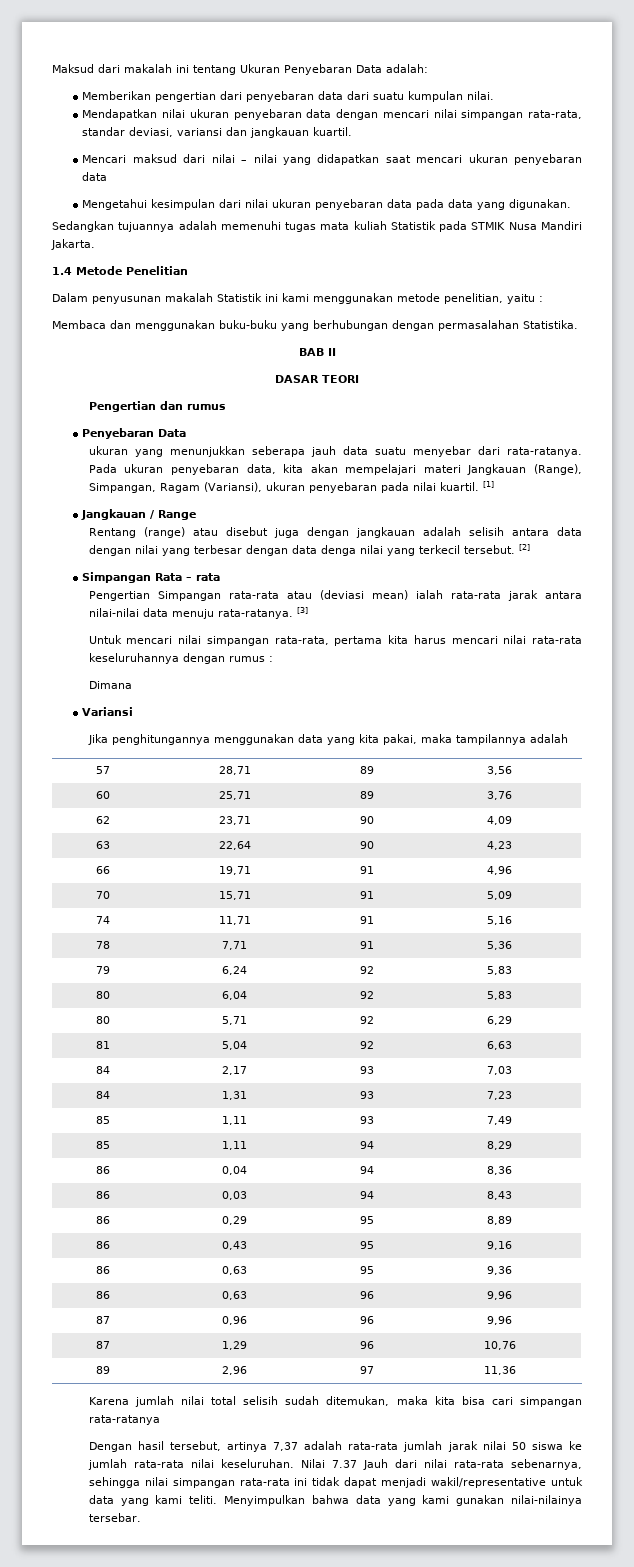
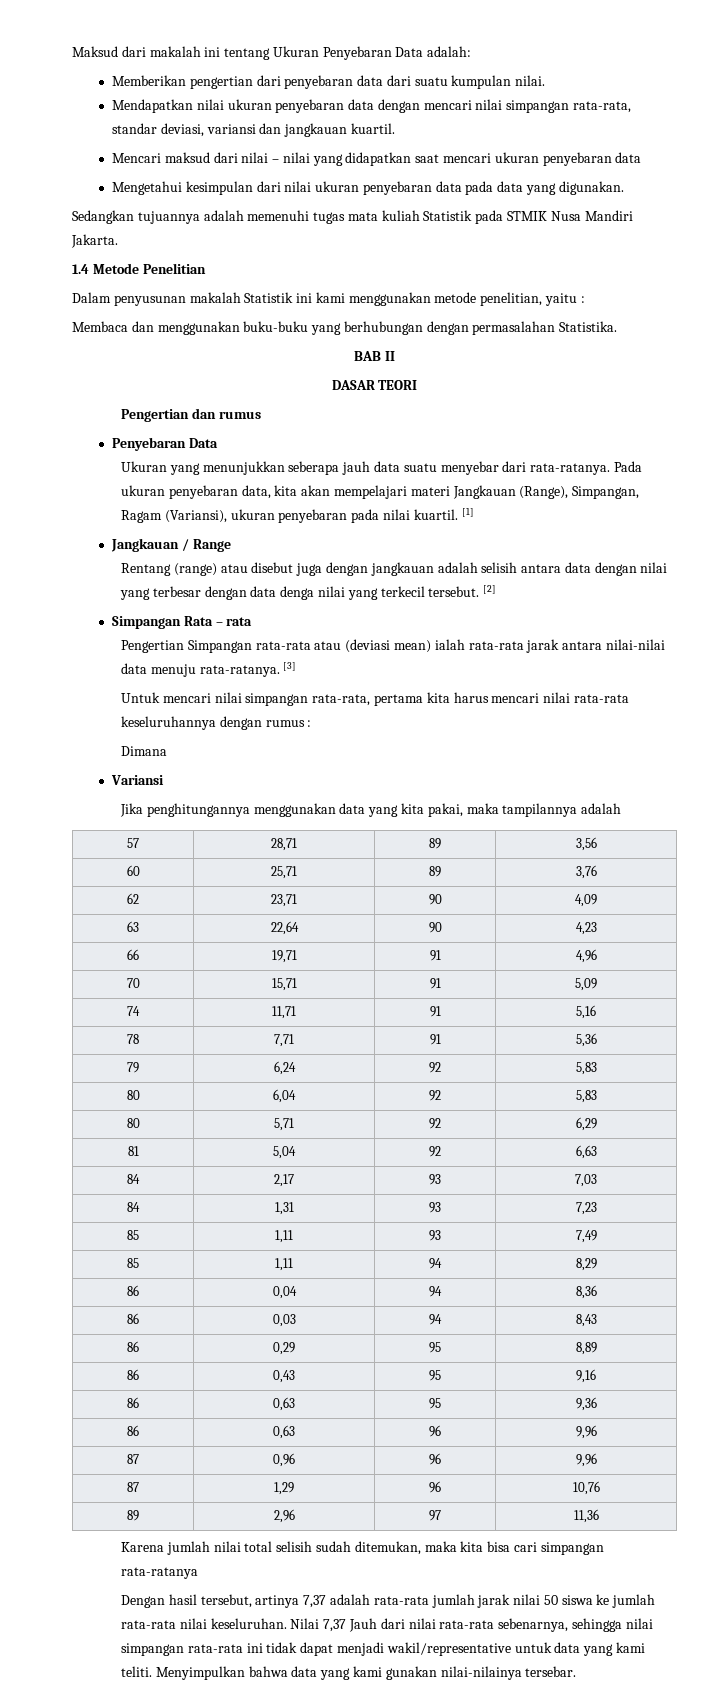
- ukuran yang menunjukkan seberapa jauh data suatu menyebar dari rata-ratanya.
+ Ukuran yang menunjukkan seberapa jauh data suatu menyebar dari rata-ratanya.
- Nilai 7.37 Jauh dari nilai rata-rata sebenarnya, sehingga nilai simpangan rata-rata ini tidak dapat menjadi wakil/representative untuk data yang kami teliti.
+ Nilai 7,37 Jauh dari nilai rata-rata sebenarnya, sehingga nilai simpangan rata-rata ini tidak dapat menjadi wakil/representative untuk data yang kami teliti.

